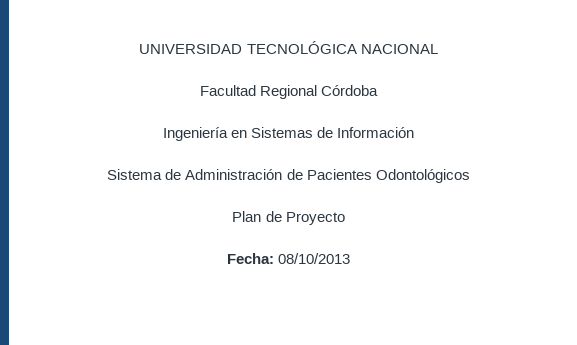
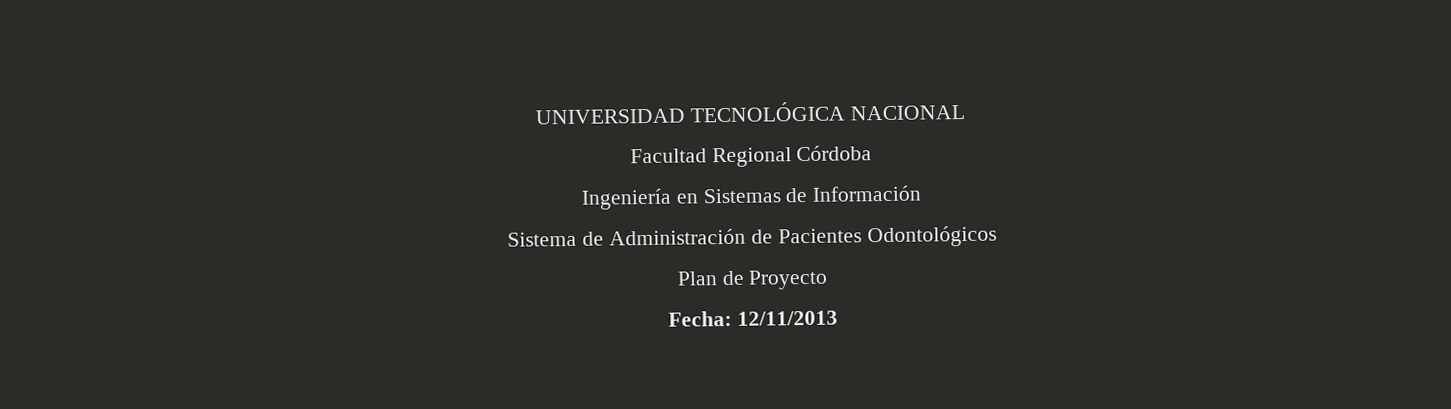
- Fecha: 08/10/2013
+ Fecha: 12/11/2013

